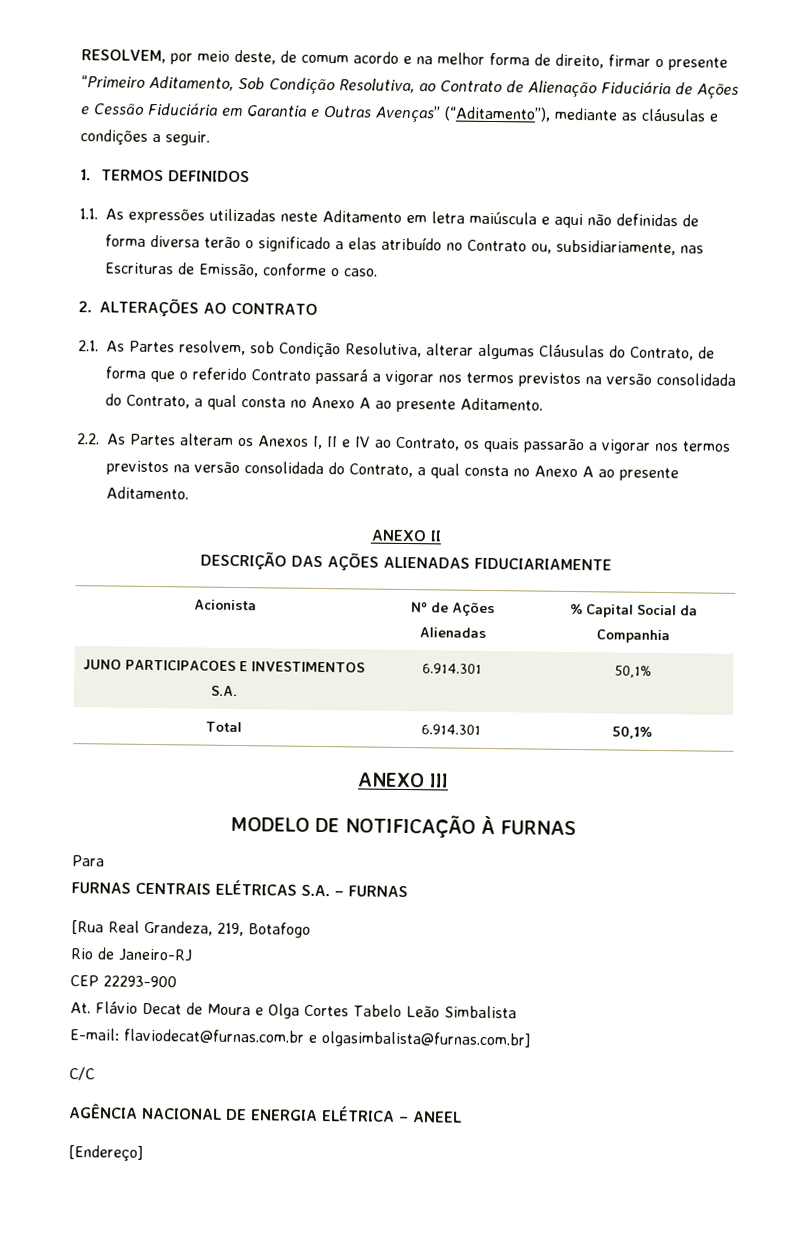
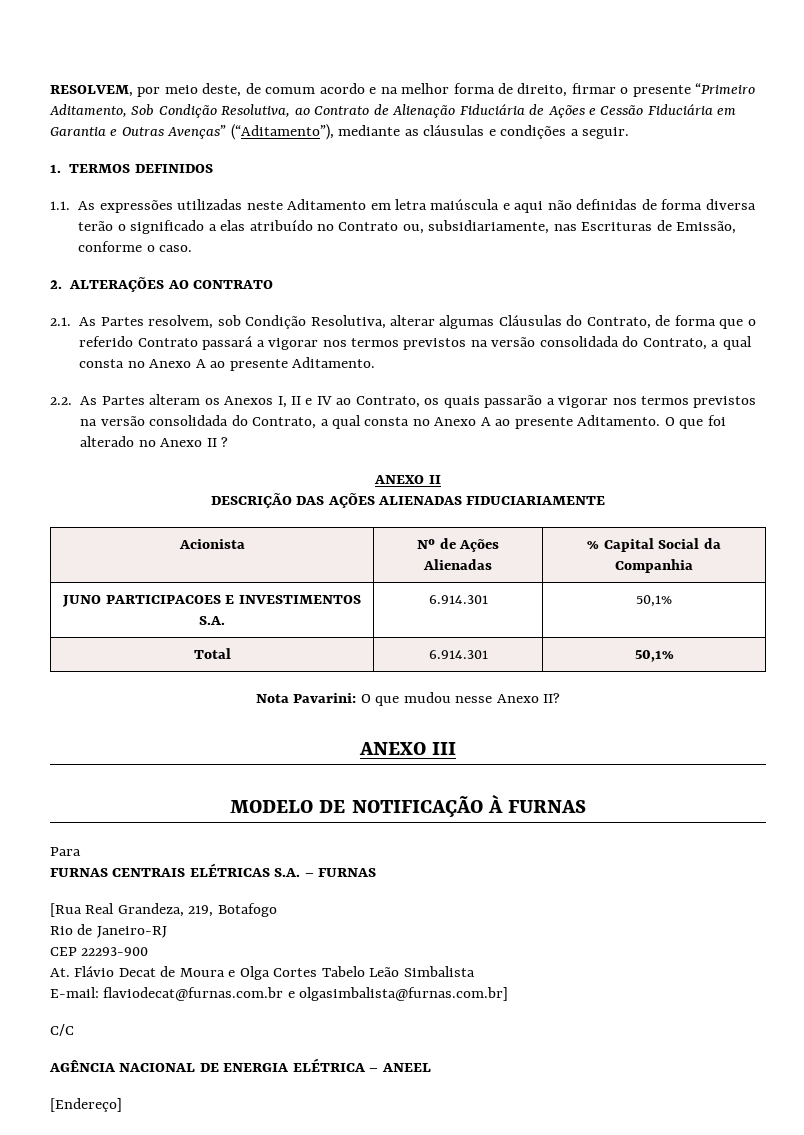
+ O que foi alterado no Anexo II ?
+ Nota Pavarini: O que mudou nesse Anexo II?

